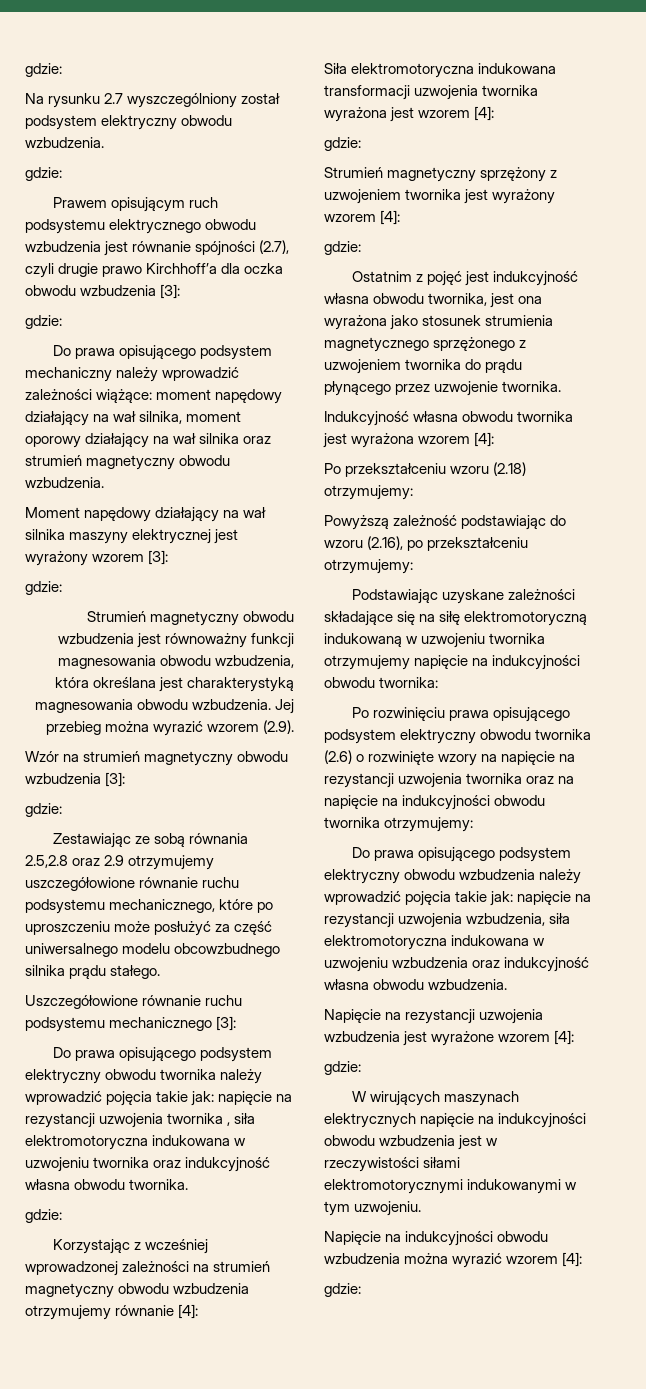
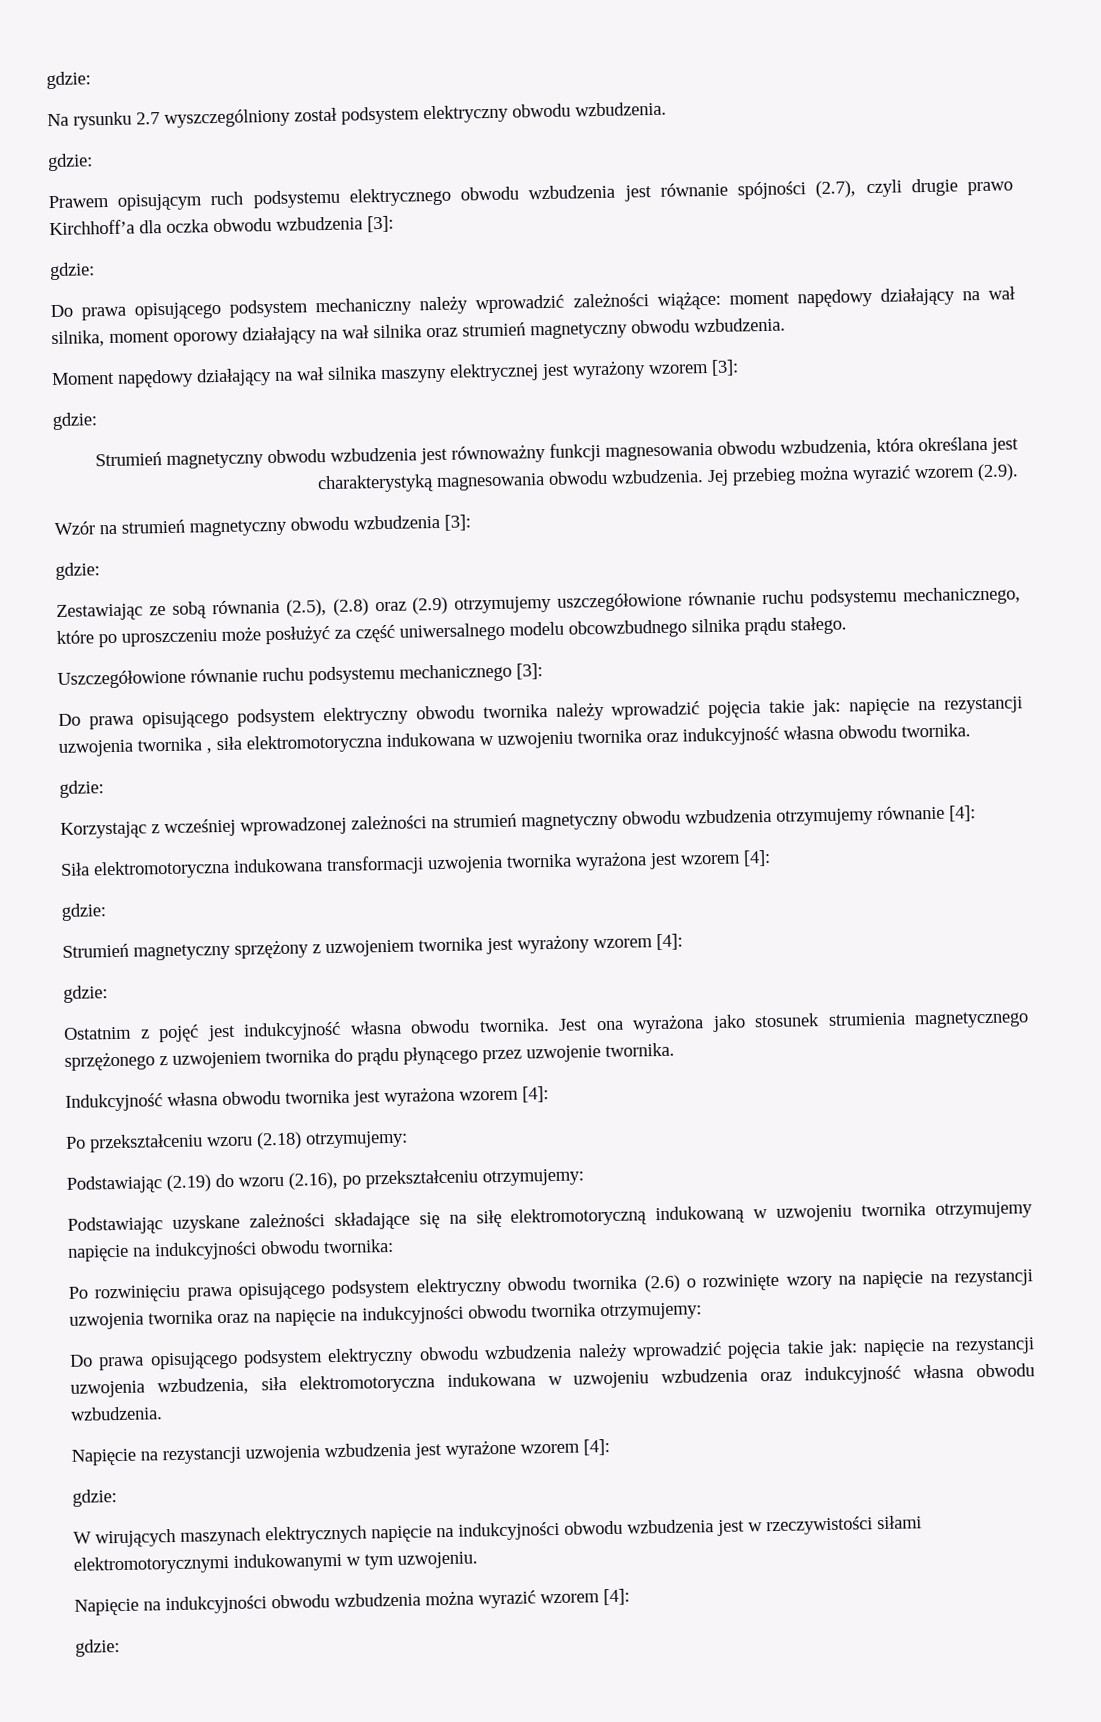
- Zestawiając ze sobą równania 2.5,2.8 oraz 2.9 otrzymujemy uszczegółowione równanie ruchu podsystemu mechanicznego, które po uproszczeniu może posłużyć za część uniwersalnego modelu obcowzbudnego silnika prądu stałego.
+ Zestawiając ze sobą równania (2.5), (2.8) oraz (2.9) otrzymujemy uszczegółowione równanie ruchu podsystemu mechanicznego, które po uproszczeniu może posłużyć za część uniwersalnego modelu obcowzbudnego silnika prądu stałego.
- Ostatnim z pojęć jest indukcyjność własna obwodu twornika, jest ona wyrażona jako stosunek strumienia magnetycznego sprzężonego z uzwojeniem twornika do prądu płynącego przez uzwojenie twornika.
+ Ostatnim z pojęć jest indukcyjność własna obwodu twornika. Jest ona wyrażona jako stosunek strumienia magnetycznego sprzężonego z uzwojeniem twornika do prądu płynącego przez uzwojenie twornika.
- Powyższą zależność podstawiając do wzoru (2.16), po przekształceniu otrzymujemy:
+ Podstawiając (2.19) do wzoru (2.16), po przekształceniu otrzymujemy:

